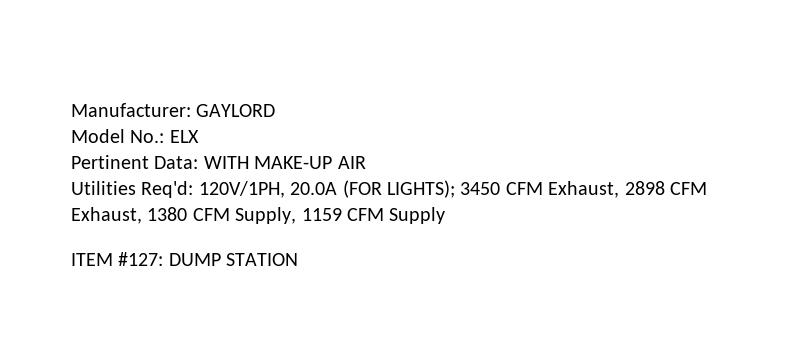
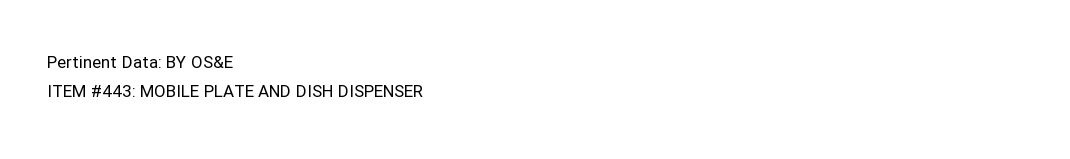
- Manufacturer: GAYLORD
- Model No.: ELX
- Pertinent Data: WITH MAKE-UP AIR
- Utilities Req'd: 120V/1PH, 20.0A (FOR LIGHTS); 3450 CFM Exhaust, 2898 CFM Exhaust, 1380 CFM Supply, 1159 CFM Supply
- ITEM #127: DUMP STATION
+ Pertinent Data: BY OS&E
+ ITEM #443: MOBILE PLATE AND DISH DISPENSER

